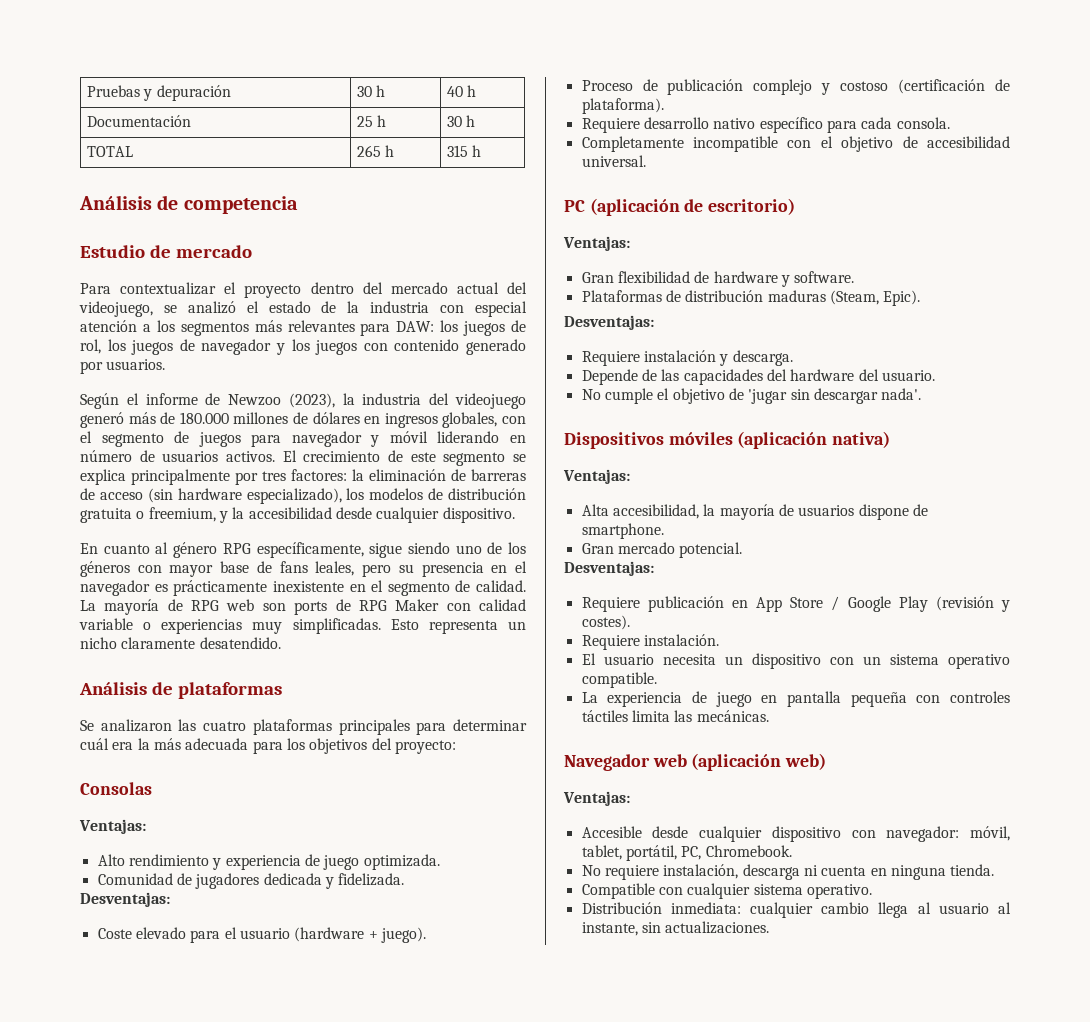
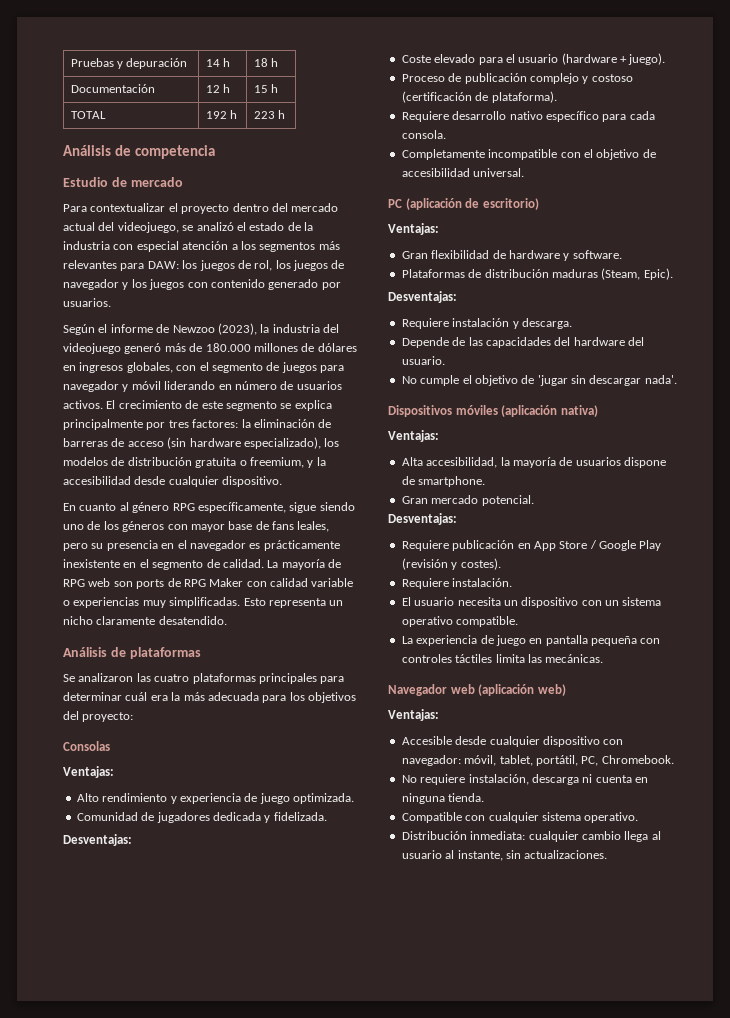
- Pruebas y depuración | 30 h | 40 h
+ Pruebas y depuración | 14 h | 18 h
- Documentación | 25 h | 30 h
+ Documentación | 12 h | 15 h
- TOTAL | 265 h | 315 h
+ TOTAL | 192 h | 223 h

